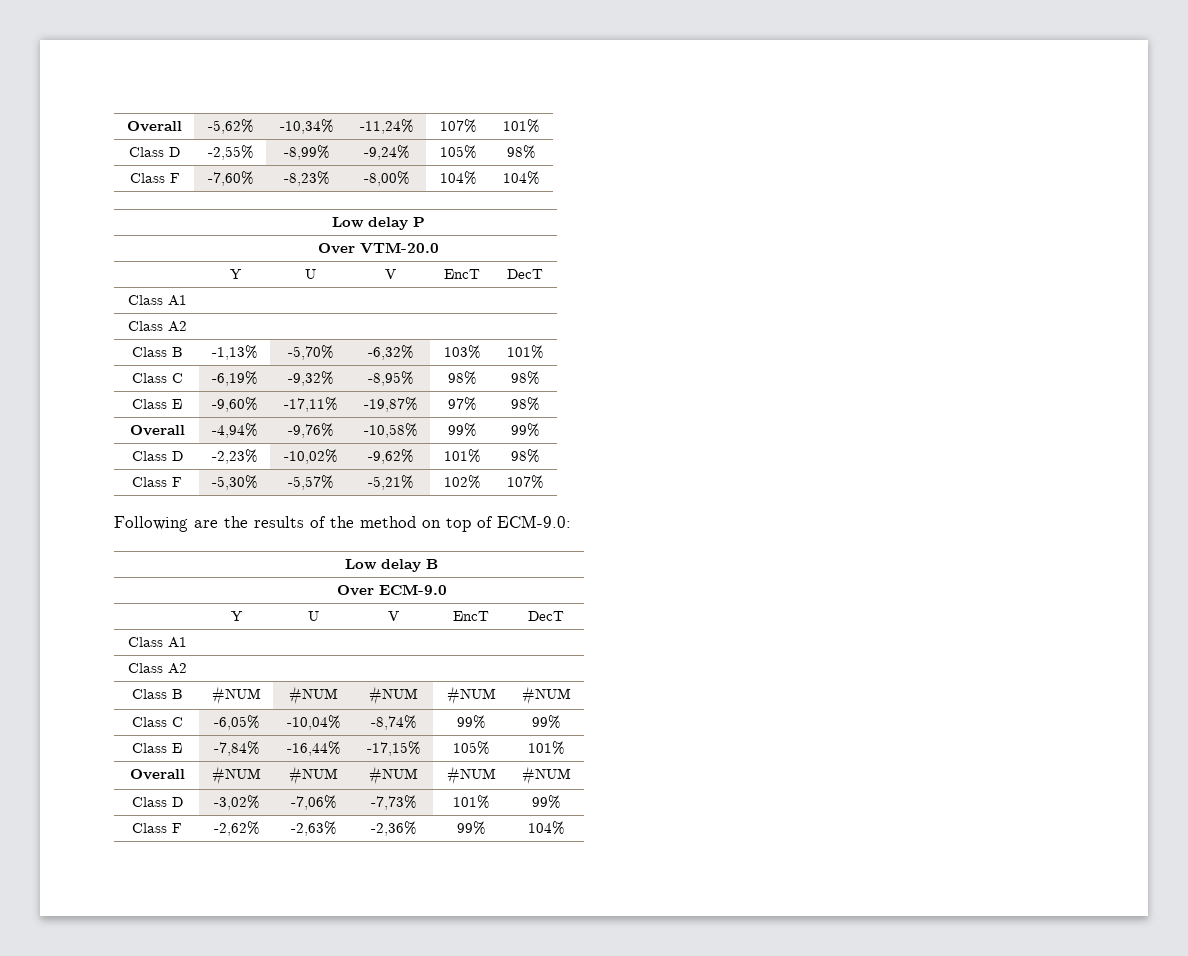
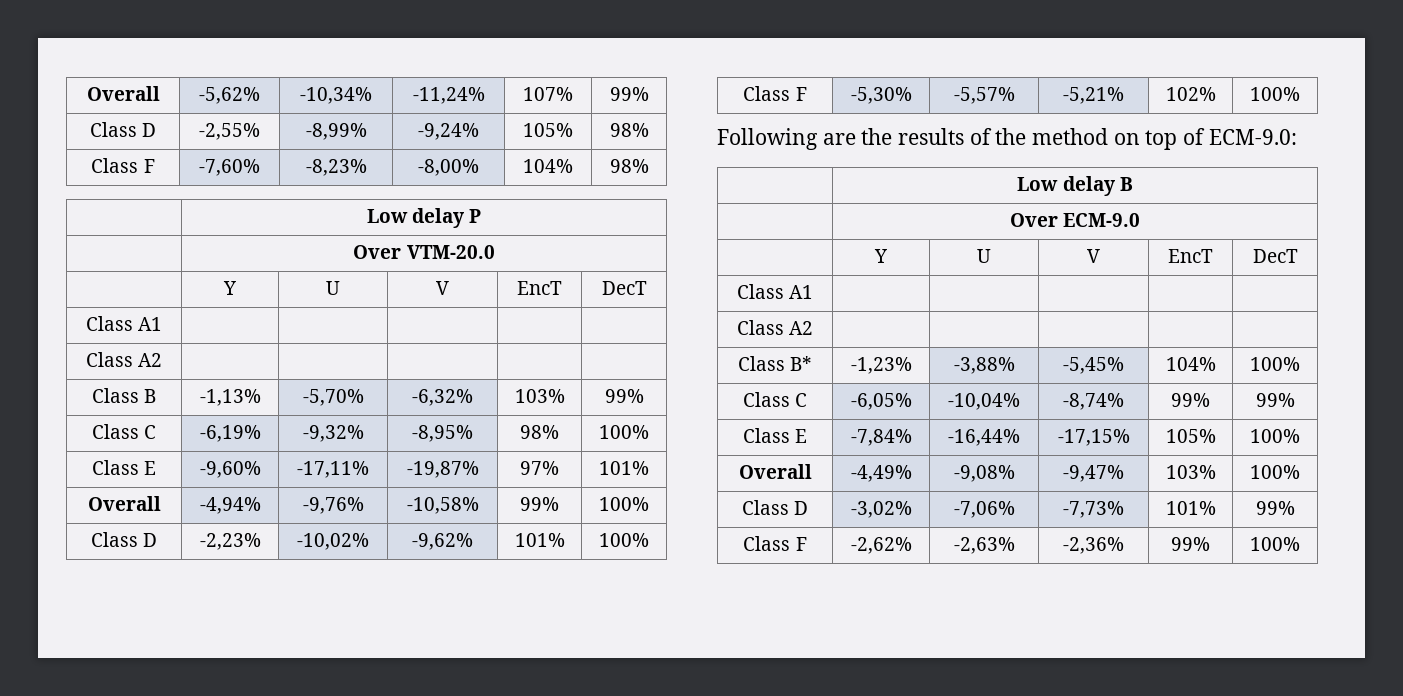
- Overall | -5,62% | -10,34% | -11,24% | 107% | 101%
+ Overall | -5,62% | -10,34% | -11,24% | 107% | 99%
- Class F | -7,60% | -8,23% | -8,00% | 104% | 104%
+ Class F | -7,60% | -8,23% | -8,00% | 104% | 98%
- Class B | -1,13% | -5,70% | -6,32% | 103% | 101%
+ Class B | -1,13% | -5,70% | -6,32% | 103% | 99%
- Class C | -6,19% | -9,32% | -8,95% | 98% | 98%
+ Class C | -6,19% | -9,32% | -8,95% | 98% | 100%
- Class E | -9,60% | -17,11% | -19,87% | 97% | 98%
+ Class E | -9,60% | -17,11% | -19,87% | 97% | 101%
- Overall | -4,94% | -9,76% | -10,58% | 99% | 99%
+ Overall | -4,94% | -9,76% | -10,58% | 99% | 100%
- Class D | -2,23% | -10,02% | -9,62% | 101% | 98%
+ Class D | -2,23% | -10,02% | -9,62% | 101% | 100%
- Class F | -5,30% | -5,57% | -5,21% | 102% | 107%
+ Class F | -5,30% | -5,57% | -5,21% | 102% | 100%
- Class B | #NUM | #NUM | #NUM | #NUM | #NUM
+ Class B* | -1,23% | -3,88% | -5,45% | 104% | 100%
- Class E | -7,84% | -16,44% | -17,15% | 105% | 101%
- Overall | #NUM | #NUM | #NUM | #NUM | #NUM
+ Class E | -7,84% | -16,44% | -17,15% | 105% | 100%
+ Overall | -4,49% | -9,08% | -9,47% | 103% | 100%
- Class F | -2,62% | -2,63% | -2,36% | 99% | 104%
+ Class F | -2,62% | -2,63% | -2,36% | 99% | 100%

